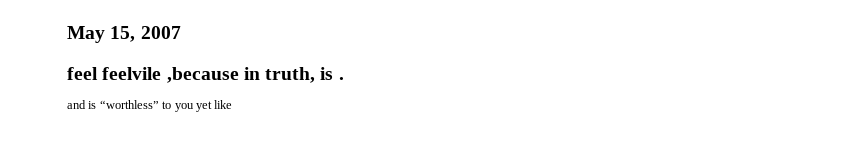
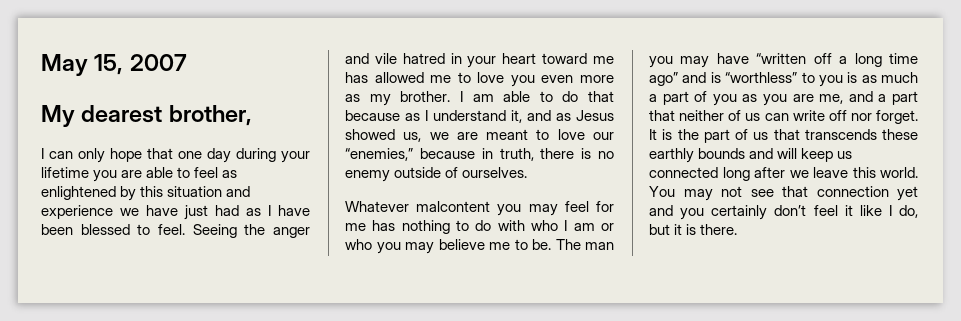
- feel feelvile ,because in truth, is .
- and is “worthless” to you yet like
+ My dearest brother,
+ I can only hope that one day during your lifetime you are able to feel as enlightened by this situation and experience we have just had as I have been blessed to feel. Seeing the anger and vile hatred in your heart toward me has allowed me to love you even more as my brother. I am able to do that because as I understand it, and as Jesus showed us, we are meant to love our “enemies,” because in truth, there is no enemy outside of ourselves.
+ Whatever malcontent you may feel for me has nothing to do with who I am or who you may believe me to be. The man you may have “written off a long time ago” and is “worthless” to you is as much a part of you as you are me, and a part that neither of us can write off nor forget. It is the part of us that transcends these earthly bounds and will keep us connected long after we leave this world. You may not see that connection yet and you certainly don’t feel it like I do, but it is there.

